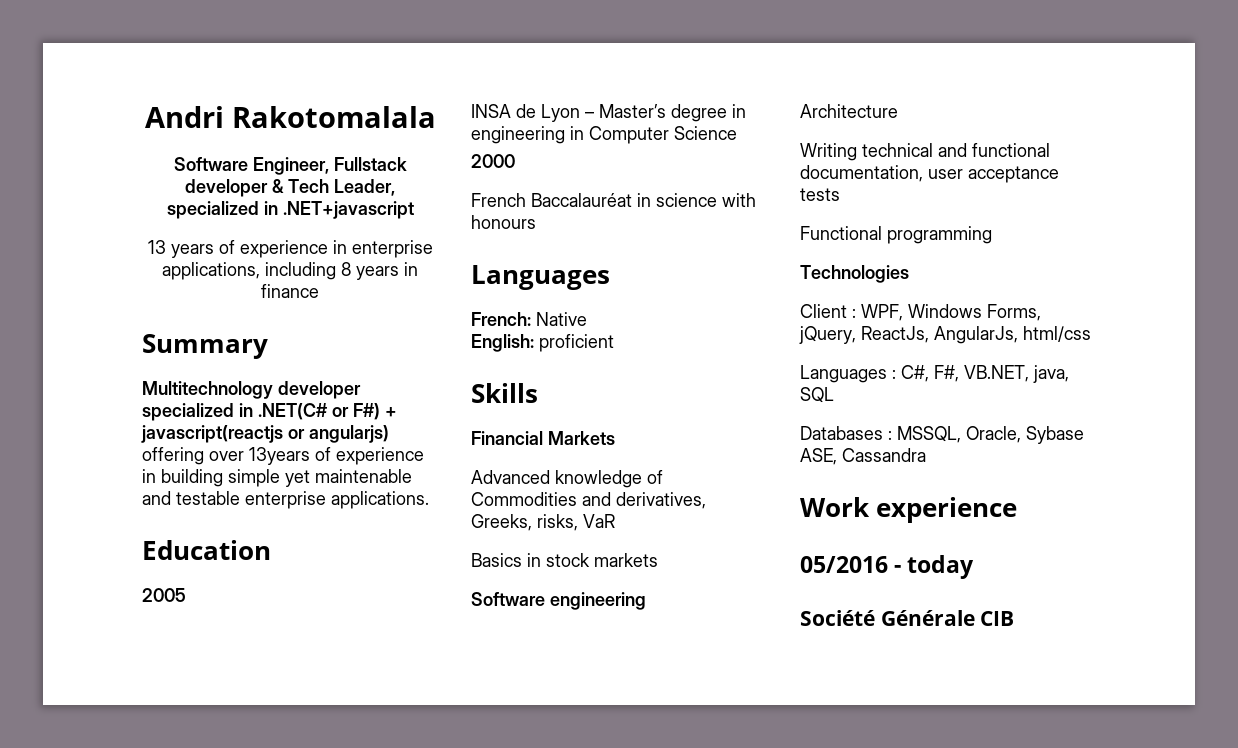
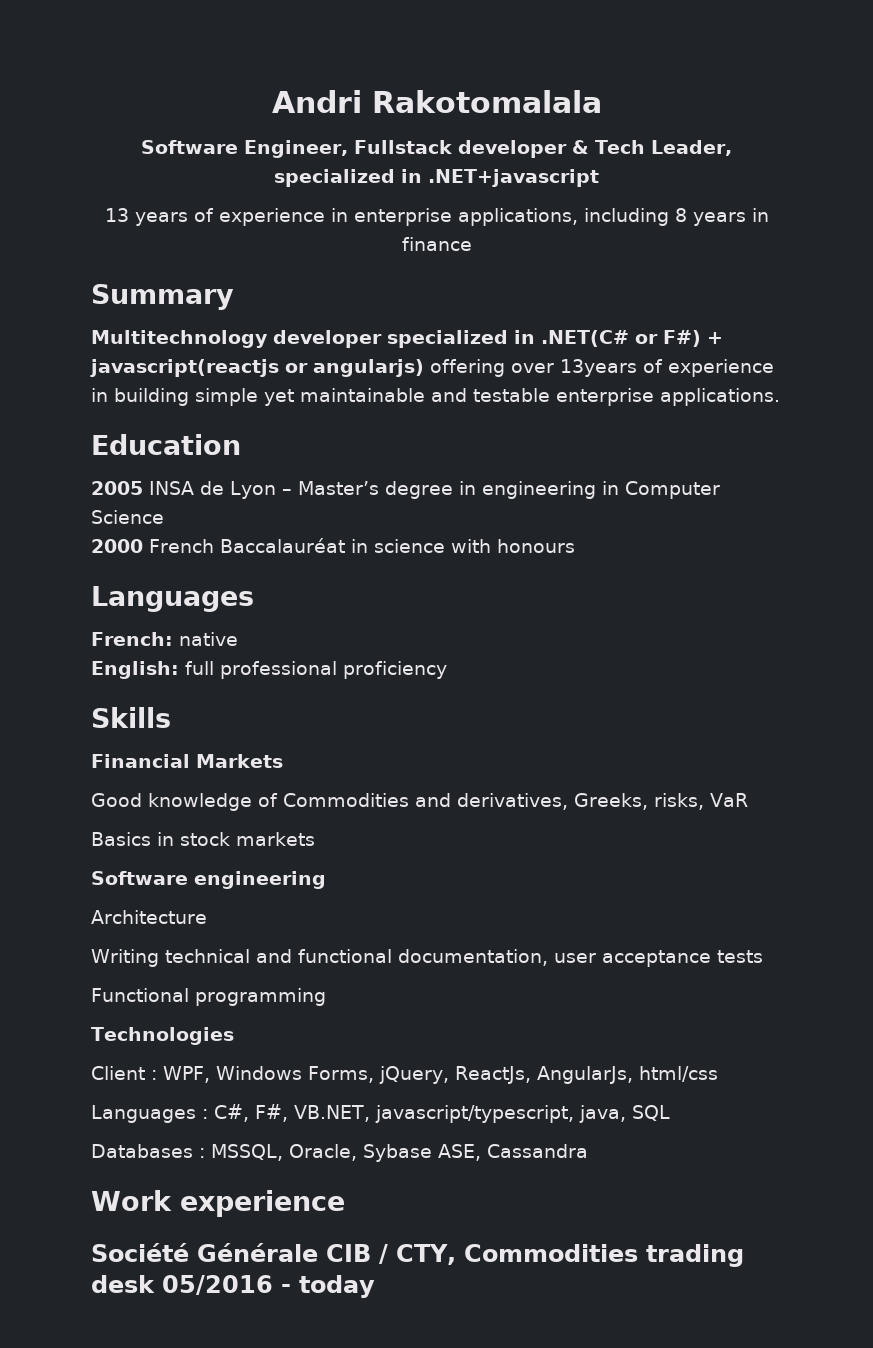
- Multitechnology developer specialized in .NET(C# or F#) + javascript(reactjs or angularjs) offering over 13years of experience in building simple yet maintenable and testable enterprise applications.
+ Multitechnology developer specialized in .NET(C# or F#) + javascript(reactjs or angularjs) offering over 13years of experience in building simple yet maintainable and testable enterprise applications.
- 2005
- INSA de Lyon – Master’s degree in engineering in Computer Science
+ 2005 INSA de Lyon – Master’s degree in engineering in Computer Science
- 2000
- French Baccalauréat in science with honours
+ 2000 French Baccalauréat in science with honours
- French: Native
+ French: native
- English: proficient
+ English: full professional proficiency
- Advanced knowledge of Commodities and derivatives, Greeks, risks, VaR
+ Good knowledge of Commodities and derivatives, Greeks, risks, VaR
- Languages : C#, F#, VB.NET, java, SQL
+ Languages : C#, F#, VB.NET, javascript/typescript, java, SQL
- 05/2016 - today
+ Société Générale CIB / CTY, Commodities trading desk 05/2016 - today
- Société Générale CIB

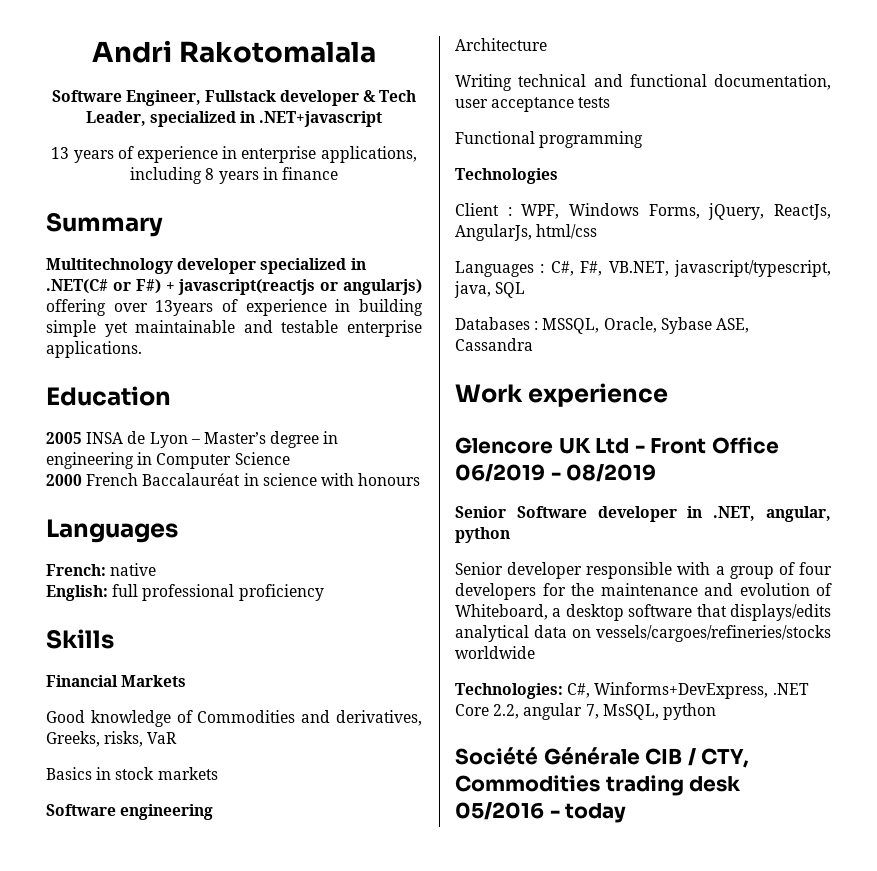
+ Glencore UK Ltd - Front Office 06/2019 - 08/2019
+ Senior Software developer in .NET, angular, python
+ Senior developer responsible with a group of four developers for the maintenance and evolution of Whiteboard, a desktop software that displays/edits analytical data on vessels/cargoes/refineries/stocks worldwide
+ Technologies: C#, Winforms+DevExpress, .NET Core 2.2, angular 7, MsSQL, python

